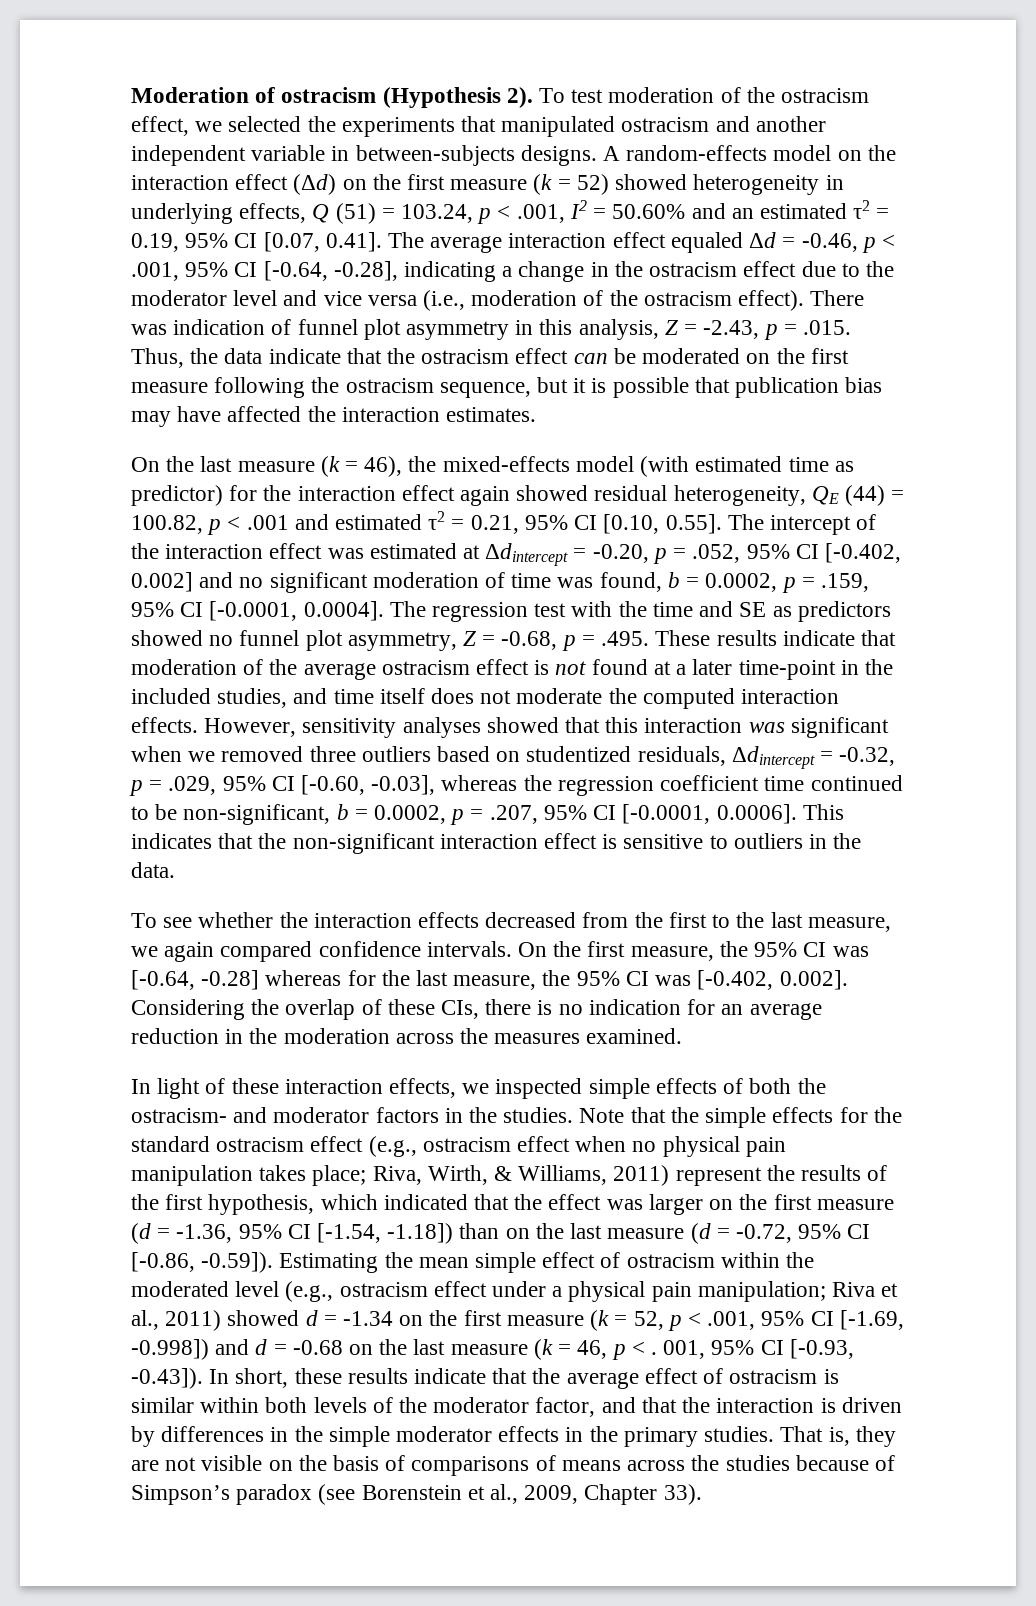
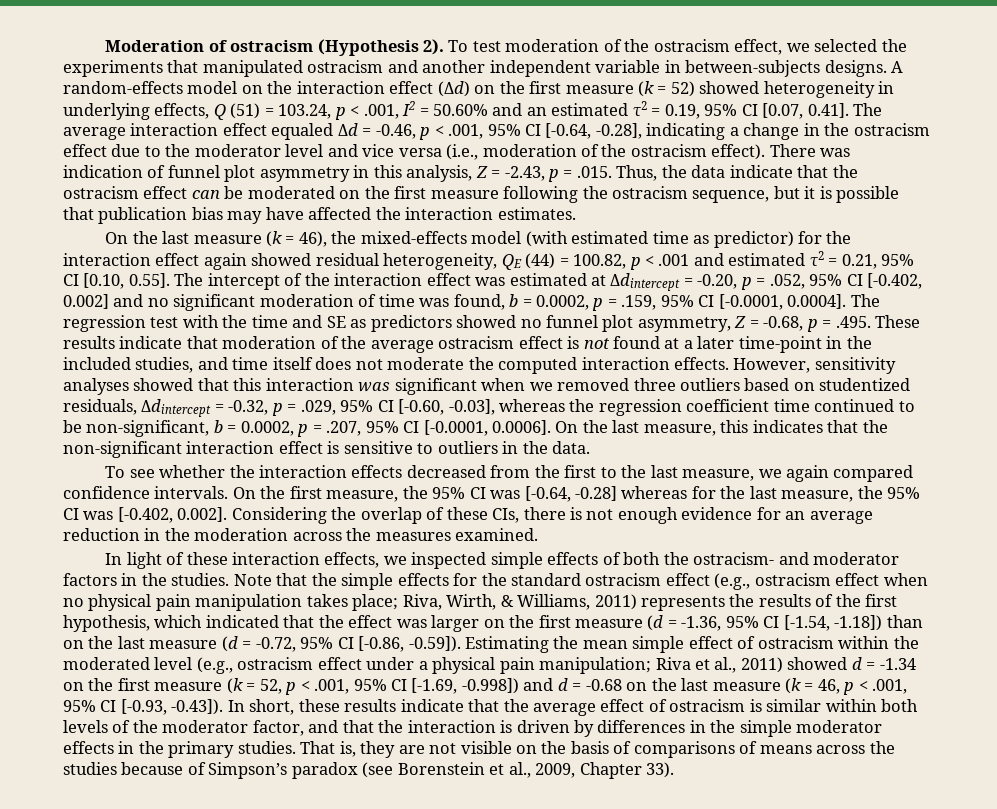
- However, sensitivity analyses showed that this interaction was significant when we removed three outliers based on studentized residuals, Δdintercept = -0.32, p = .029, 95% CI [-0.60, -0.03], whereas the regression coefficient time continued to be non-significant, b = 0.0002, p = .207, 95% CI [-0.0001, 0.0006]. This indicates that the non-significant interaction effect is sensitive to outliers in the data.
+ However, sensitivity analyses showed that this interaction was significant when we removed three outliers based on studentized residuals, Δdintercept = -0.32, p = .029, 95% CI [-0.60, -0.03], whereas the regression coefficient time continued to be non-significant, b = 0.0002, p = .207, 95% CI [-0.0001, 0.0006]. On the last measure, this indicates that the non-significant interaction effect is sensitive to outliers in the data.
- On the first measure, the 95% CI was [-0.64, -0.28] whereas for the last measure, the 95% CI was [-0.402, 0.002]. Considering the overlap of these CIs, there is no indication for an average reduction in the moderation across the measures examined.
+ On the first measure, the 95% CI was [-0.64, -0.28] whereas for the last measure, the 95% CI was [-0.402, 0.002]. Considering the overlap of these CIs, there is not enough evidence for an average reduction in the moderation across the measures examined.
- Riva, Wirth, & Williams, 2011) represent the results of the first hypothesis, which indicated that the effect was larger on the first measure (d = -1.36, 95% CI [-1.54, -1.18]) than on the last measure (d = -0.72, 95% CI [-0.86, -0.59]). Estimating the mean simple effect of ostracism within the moderated level (e.g., ostracism effect under a physical pain manipulation;
+ Riva, Wirth, & Williams, 2011) represents the results of the first hypothesis, which indicated that the effect was larger on the first measure (d = -1.36, 95% CI [-1.54, -1.18]) than on the last measure (d = -0.72, 95% CI [-0.86, -0.59]). Estimating the mean simple effect of ostracism within the moderated level (e.g., ostracism effect under a physical pain manipulation;
- Riva et al., 2011) showed d = -1.34 on the first measure (k = 52, p < .001, 95% CI [-1.69, -0.998]) and d = -0.68 on the last measure (k = 46, p < . 001, 95% CI [-0.93, -0.43]). In short, these results indicate that the average effect of ostracism is similar within both levels of the moderator factor, and that the interaction is driven by differences in the simple moderator effects in the primary studies.
+ Riva et al., 2011) showed d = -1.34 on the first measure (k = 52, p < .001, 95% CI [-1.69, -0.998]) and d = -0.68 on the last measure (k = 46, p < .001, 95% CI [-0.93, -0.43]). In short, these results indicate that the average effect of ostracism is similar within both levels of the moderator factor, and that the interaction is driven by differences in the simple moderator effects in the primary studies.

